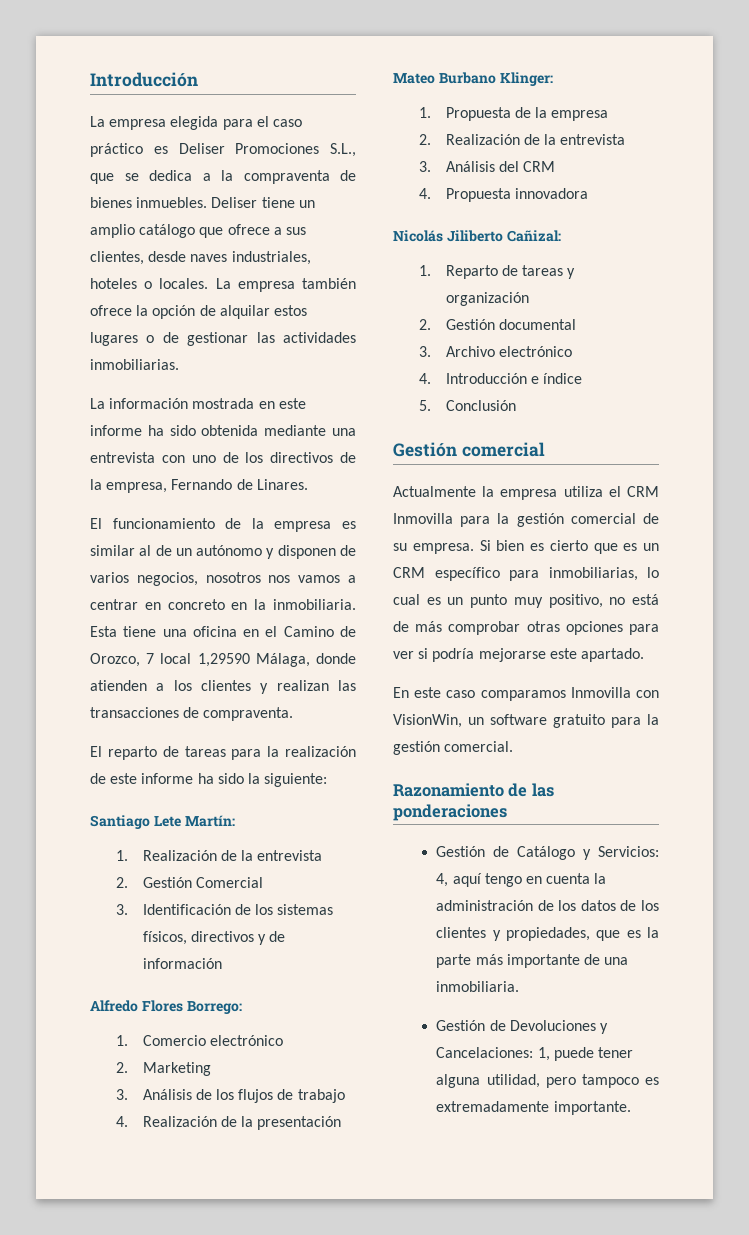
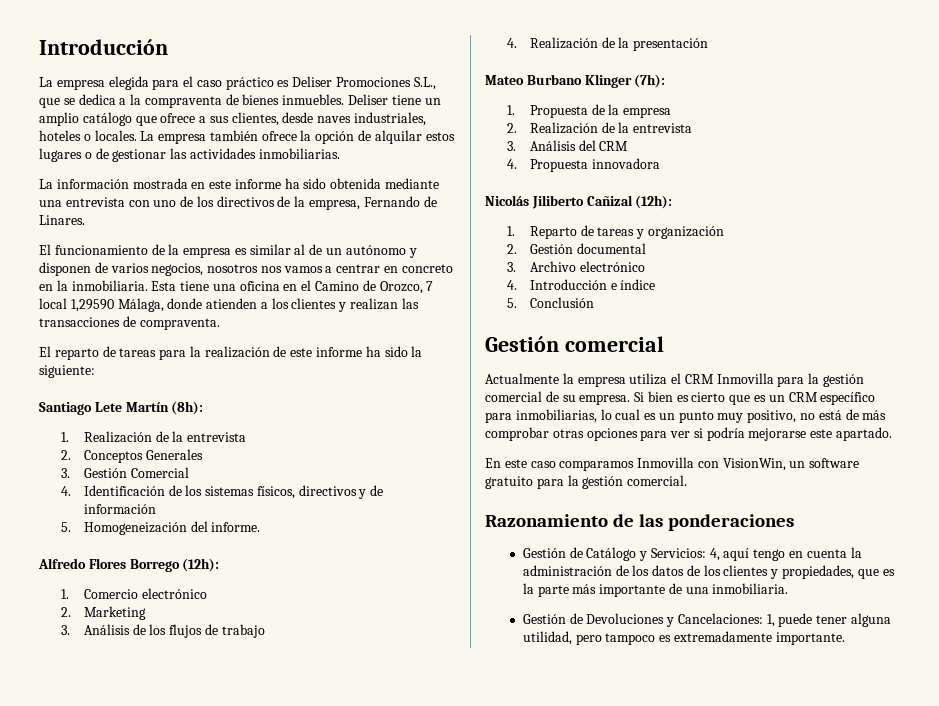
- Santiago Lete Martín:
+ Santiago Lete Martín (8h):
- 2. Gestión Comercial
+ 2. Conceptos Generales
+ 3. Gestión Comercial
- 3. Identificación de los sistemas físicos, directivos y de información
+ 4. Identificación de los sistemas físicos, directivos y de información
+ 5. Homogeneización del informe.
- Alfredo Flores Borrego:
+ Alfredo Flores Borrego (12h):
- Mateo Burbano Klinger:
+ Mateo Burbano Klinger (7h):
- Nicolás Jiliberto Cañizal:
+ Nicolás Jiliberto Cañizal (12h):

